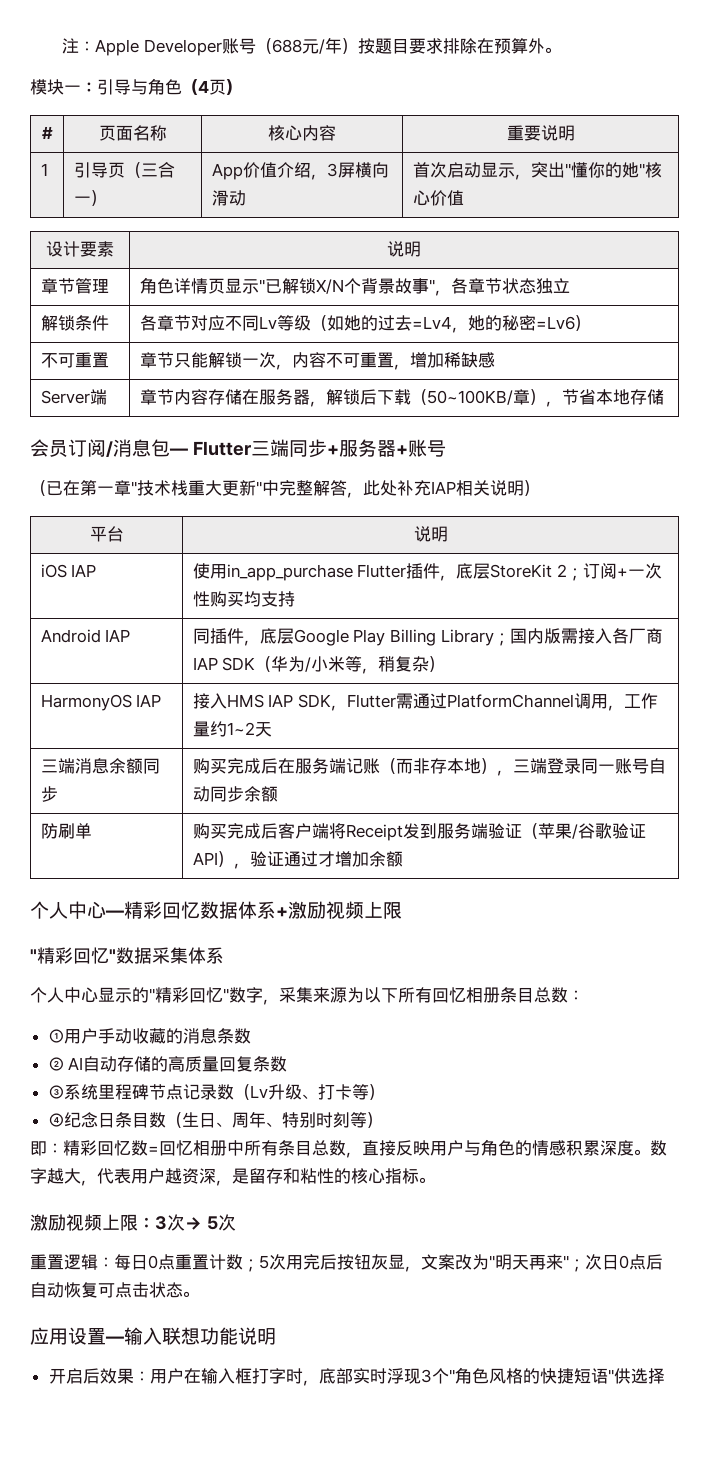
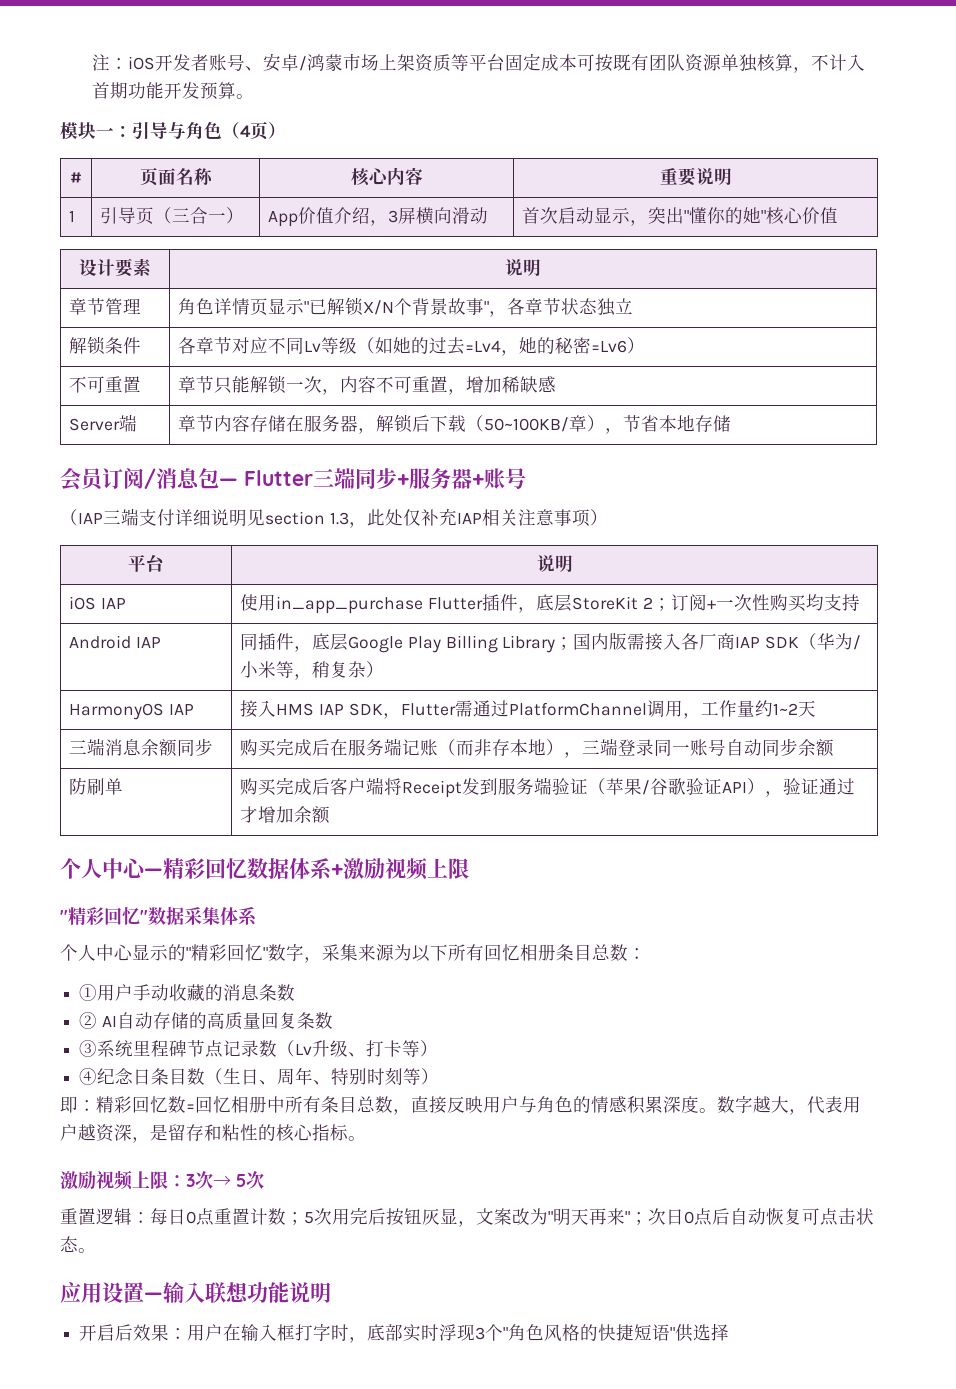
- 注：Apple Developer账号（688元/年）按题目要求排除在预算外。
+ 注：iOS开发者账号、安卓/鸿蒙市场上架资质等平台固定成本可按既有团队资源单独核算，不计入首期功能开发预算。
- （已在第一章"技术栈重大更新"中完整解答，此处补充IAP相关说明）
+ （IAP三端支付详细说明见section 1.3，此处仅补充IAP相关注意事项）

